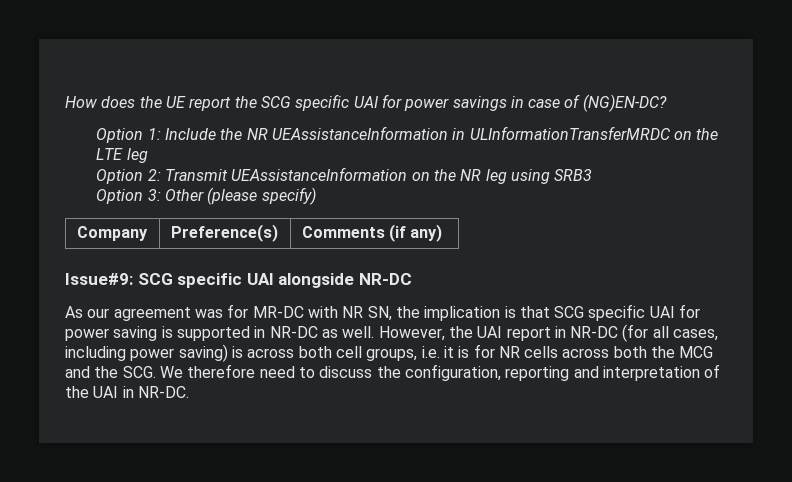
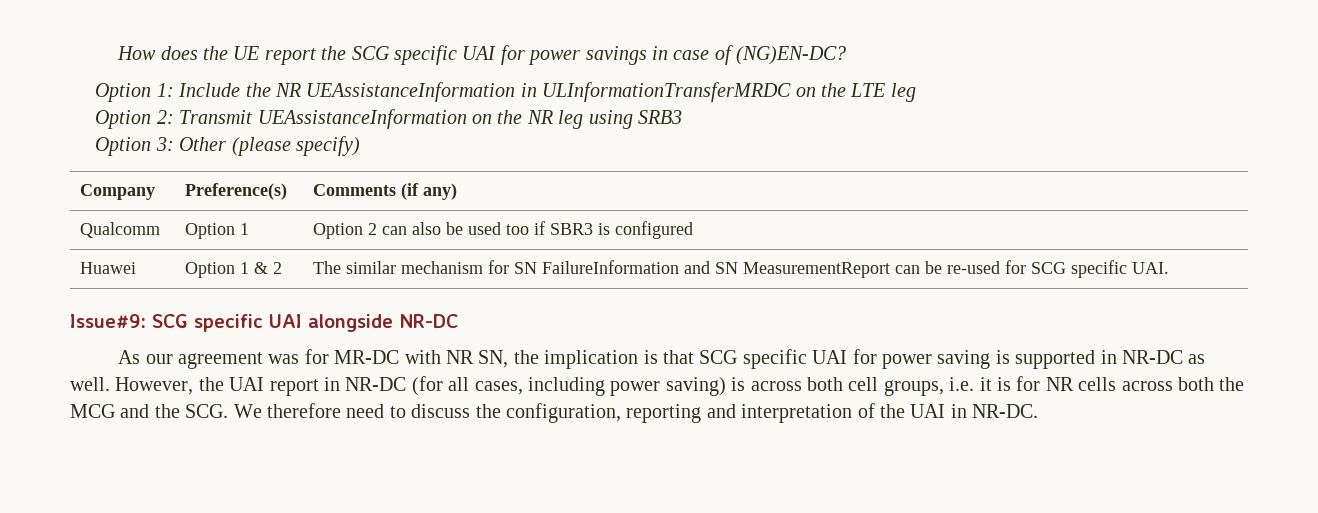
+ Qualcomm | Option 1 | Option 2 can also be used too if SBR3 is configured
+ Huawei | Option 1 & 2 | The similar mechanism for SN FailureInformation and SN MeasurementReport can be re-used for SCG specific UAI.

